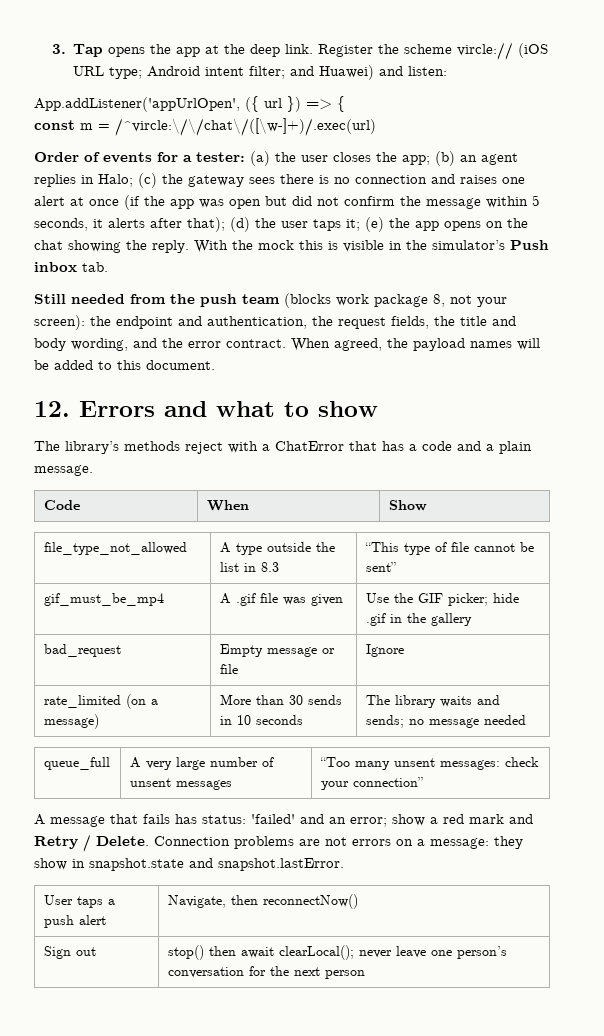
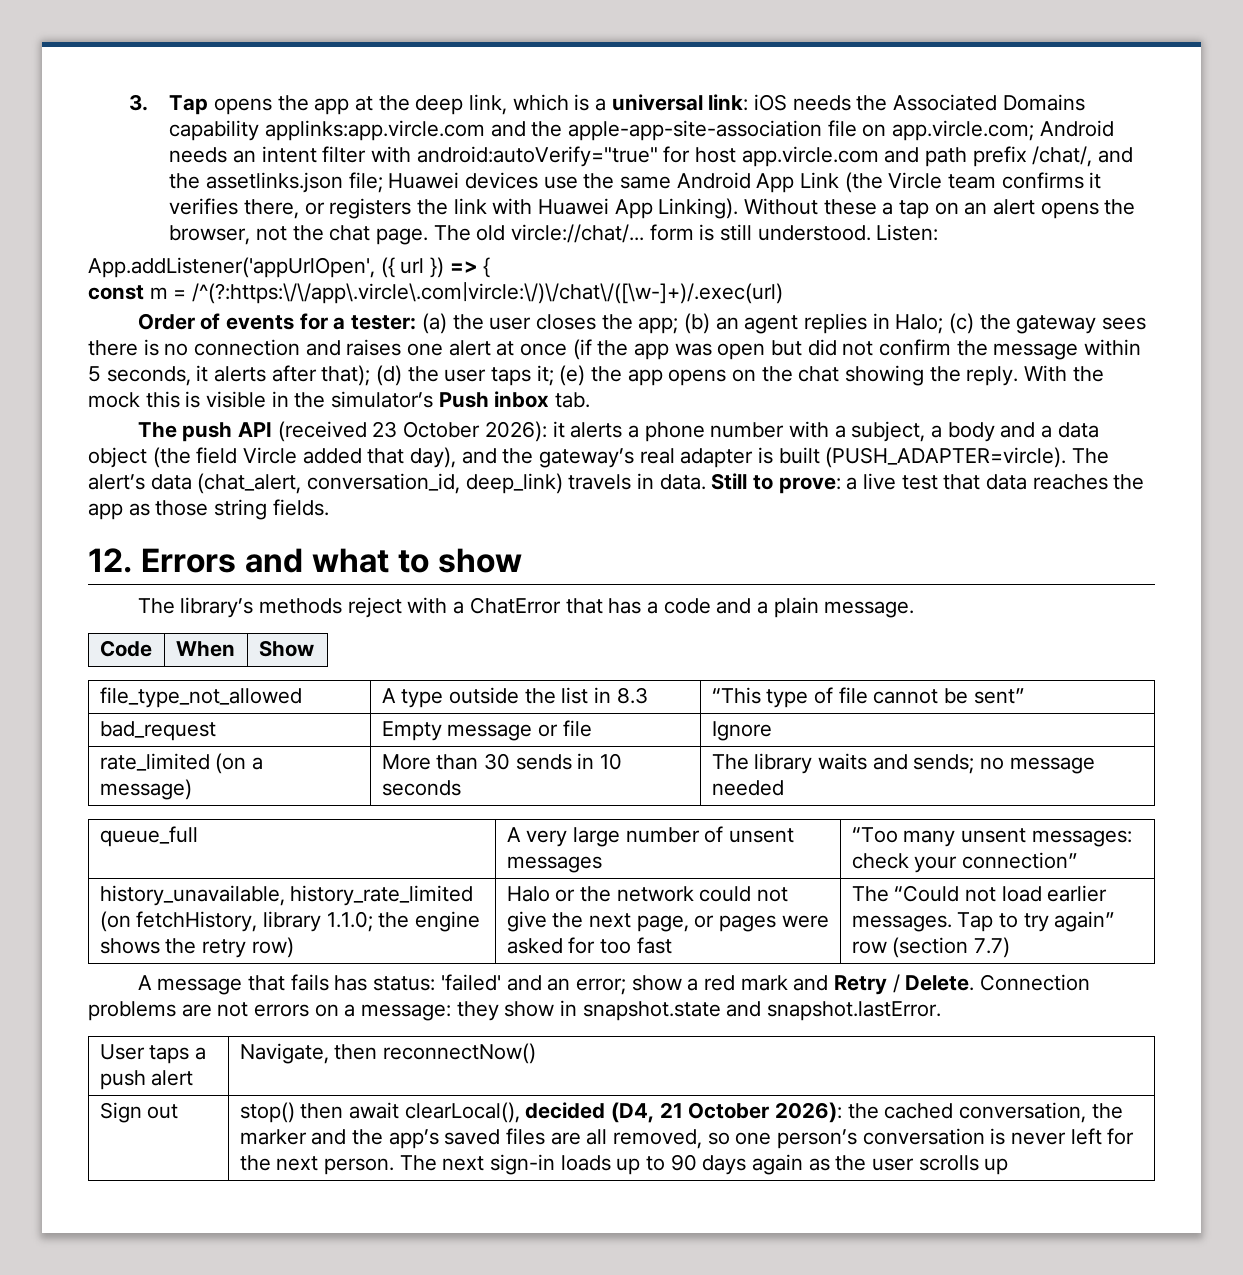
- 3. Tap opens the app at the deep link. Register the scheme vircle:// (iOS URL type; Android intent filter; and Huawei) and listen:
+ 3. Tap opens the app at the deep link, which is a universal link: iOS needs the Associated Domains capability applinks:app.vircle.com and the apple-app-site-association file on app.vircle.com; Android needs an intent filter with android:autoVerify="true" for host app.vircle.com and path prefix /chat/, and the assetlinks.json file; Huawei devices use the same Android App Link (the Vircle team confirms it verifies there, or registers the link with Huawei App Linking). Without these a tap on an alert opens the browser, not the chat page. The old vircle://chat/... form is still understood. Listen:
- const m = /^vircle:\/\/chat\/([\w-]+)/.exec(url)
+ const m = /^(?:https:\/\/app\.vircle\.com|vircle:\/)\/chat\/([\w-]+)/.exec(url)
- Still needed from the push team (blocks work package 8, not your screen): the endpoint and authentication, the request fields, the title and body wording, and the error contract. When agreed, the payload names will be added to this document.
+ The push API (received 23 October 2026): it alerts a phone number with a subject, a body and a data object (the field Vircle added that day), and the gateway’s real adapter is built (PUSH_ADAPTER=vircle). The alert’s data (chat_alert, conversation_id, deep_link) travels in data. Still to prove: a live test that data reaches the app as those string fields.
- gif_must_be_mp4 | A .gif file was given | Use the GIF picker; hide .gif in the gallery
+ history_unavailable, history_rate_limited (on fetchHistory, library 1.1.0; the engine shows the retry row) | Halo or the network could not give the next page, or pages were asked for too fast | The “Could not load earlier messages. Tap to try again” row (section 7.7)
- stop() then await clearLocal(); never leave one person’s conversation for the next person
+ stop() then await clearLocal(), decided (D4, 21 October 2026): the cached conversation, the marker and the app’s saved files are all removed, so one person’s conversation is never left for the next person. The next sign-in loads up to 90 days again as the user scrolls up

